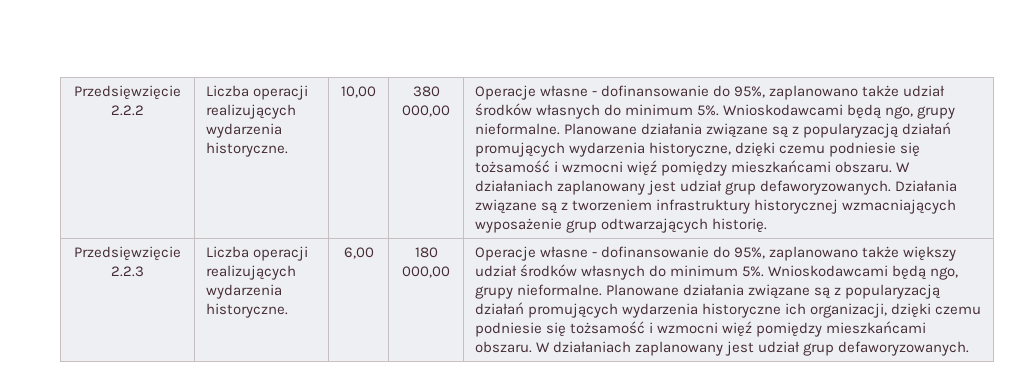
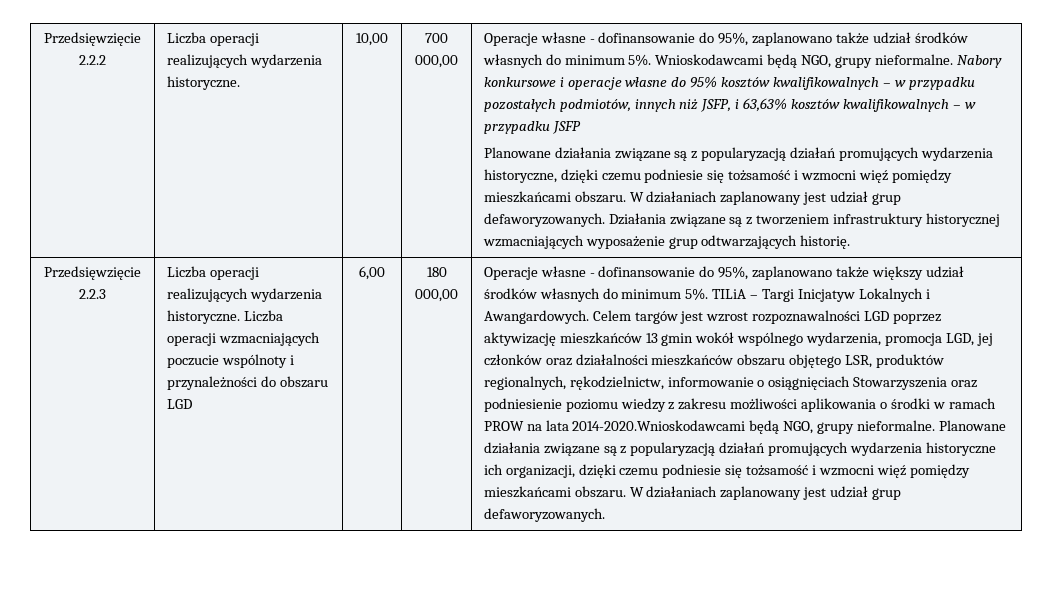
- 380 000,00
+ 700 000,00
- Wnioskodawcami będą ngo, grupy nieformalne. Planowane działania związane są z popularyzacją działań promujących wydarzenia historyczne, dzięki czemu podniesie się tożsamość i wzmocni więź pomiędzy mieszkańcami obszaru.
+ Wnioskodawcami będą NGO, grupy nieformalne. Nabory konkursowe i operacje własne do 95% kosztów kwalifikowalnych – w przypadku pozostałych podmiotów, innych niż JSFP, i 63,63% kosztów kwalifikowalnych – w przypadku JSFP
+ Planowane działania związane są z popularyzacją działań promujących wydarzenia historyczne, dzięki czemu podniesie się tożsamość i wzmocni więź pomiędzy mieszkańcami obszaru.
+ Liczba operacji wzmacniających poczucie wspólnoty i przynależności do obszaru LGD
- Operacje własne - dofinansowanie do 95%, zaplanowano także większy udział środków własnych do minimum 5%. Wnioskodawcami będą ngo, grupy nieformalne.
+ Operacje własne - dofinansowanie do 95%, zaplanowano także większy udział środków własnych do minimum 5%. TILiA – Targi Inicjatyw Lokalnych i Awangardowych. Celem targów jest wzrost rozpoznawalności LGD poprzez aktywizację mieszkańców 13 gmin wokół wspólnego wydarzenia, promocja LGD, jej członków oraz działalności mieszkańców obszaru objętego LSR, produktów regionalnych, rękodzielnictw, informowanie o osiągnięciach Stowarzyszenia oraz podniesienie poziomu wiedzy z zakresu możliwości aplikowania o środki w ramach PROW na lata 2014-2020.Wnioskodawcami będą NGO, grupy nieformalne.

